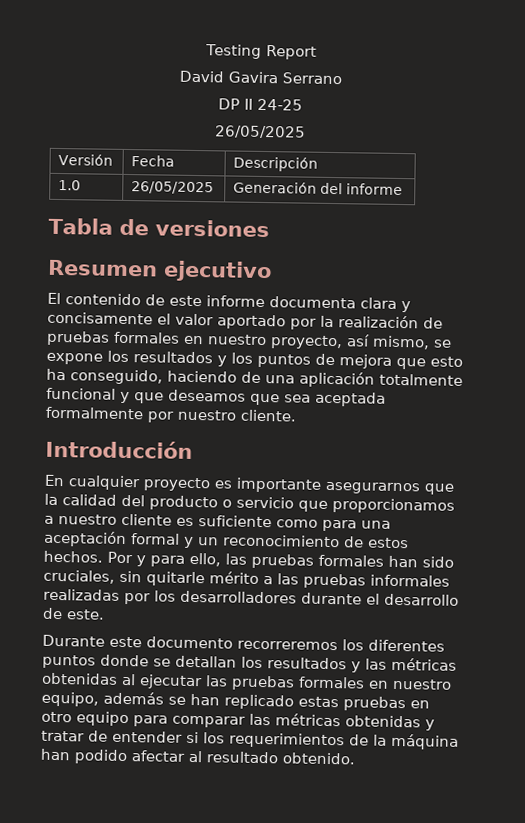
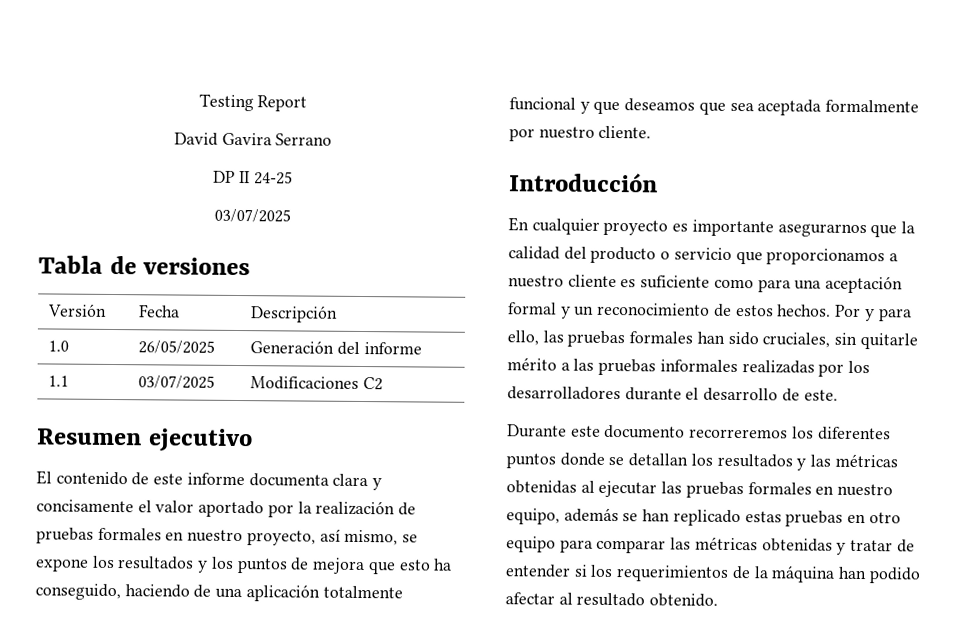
  DP II 24-25
- 26/05/2025
+ 03/07/2025
+ Tabla de versiones
- Tabla de versiones
+ 1.1 | 03/07/2025 | Modificaciones C2

